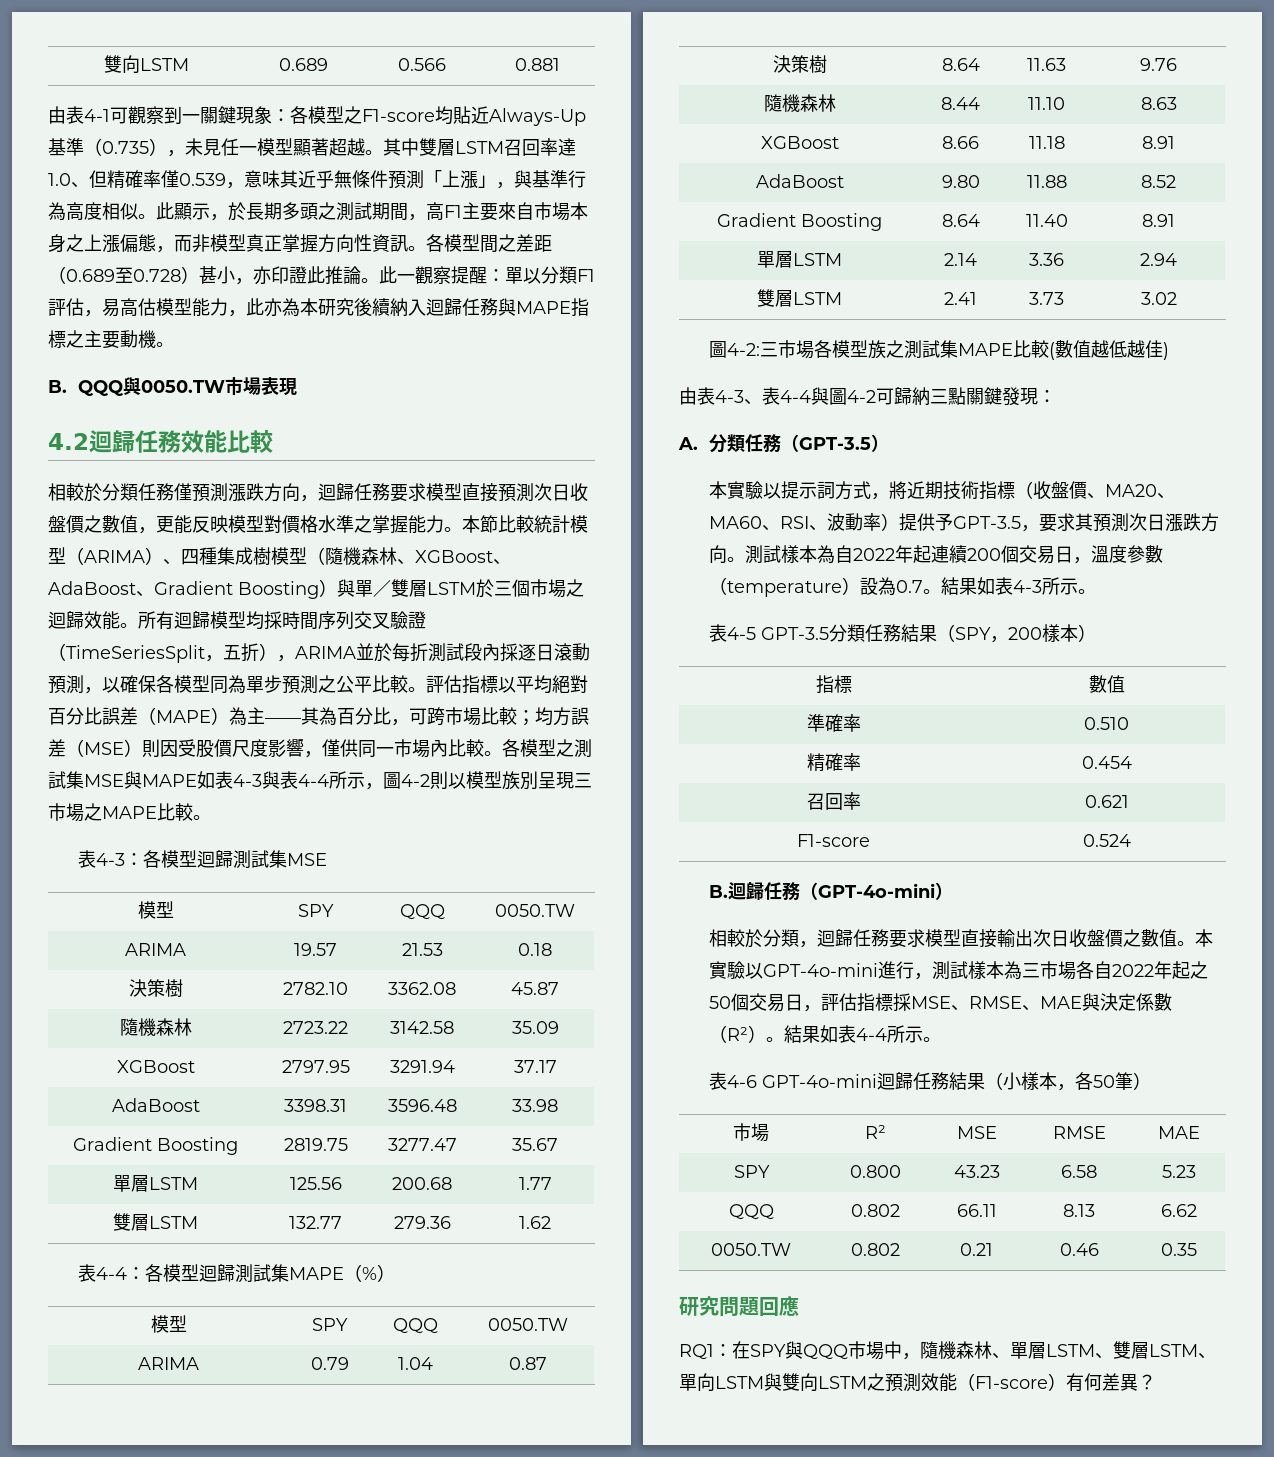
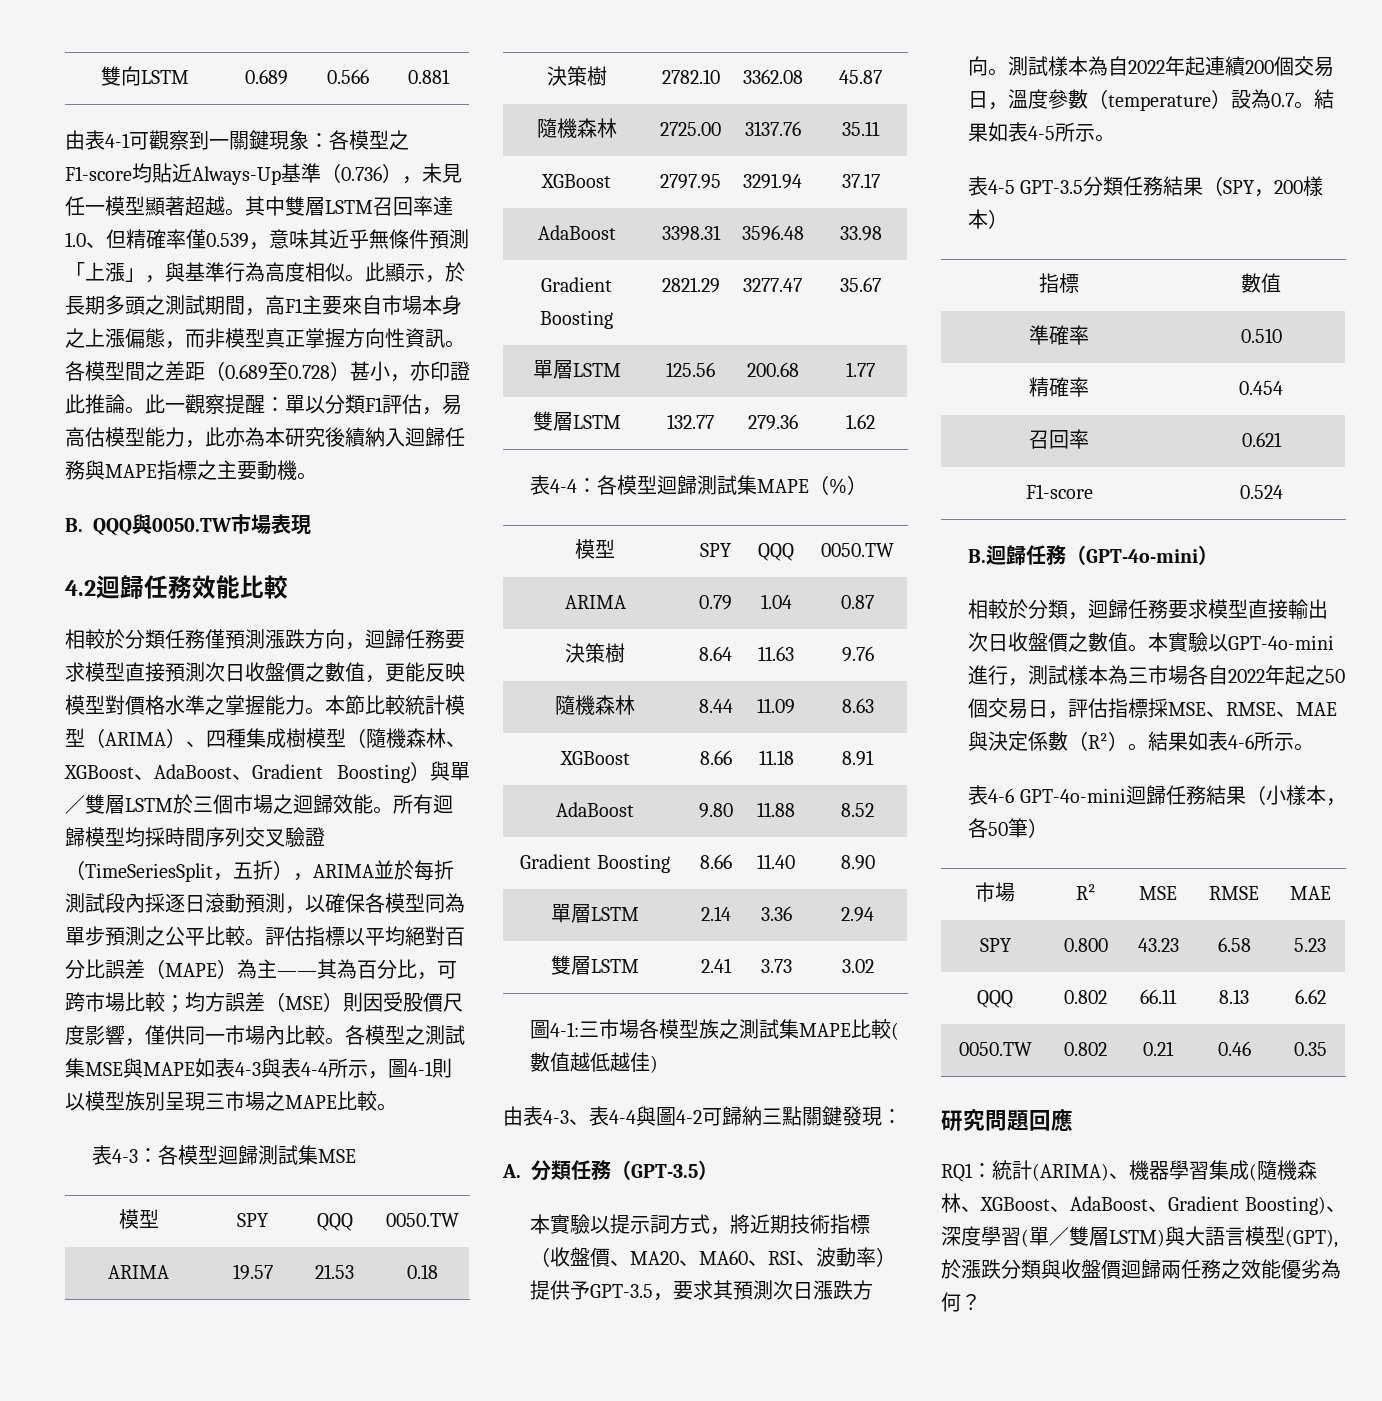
- 由表4-1可觀察到一關鍵現象：各模型之F1-score均貼近Always-Up基準（0.735），未見任一模型顯著超越。
+ 由表4-1可觀察到一關鍵現象：各模型之F1-score均貼近Always-Up基準（0.736），未見任一模型顯著超越。
- 各模型之測試集MSE與MAPE如表4-3與表4-4所示，圖4-2則以模型族別呈現三市場之MAPE比較。
+ 各模型之測試集MSE與MAPE如表4-3與表4-4所示，圖4-1則以模型族別呈現三市場之MAPE比較。
- 隨機森林 | 2723.22 | 3142.58 | 35.09
+ 隨機森林 | 2725.00 | 3137.76 | 35.11
- Gradient Boosting | 2819.75 | 3277.47 | 35.67
+ Gradient Boosting | 2821.29 | 3277.47 | 35.67
- 隨機森林 | 8.44 | 11.10 | 8.63
+ 隨機森林 | 8.44 | 11.09 | 8.63
- Gradient Boosting | 8.64 | 11.40 | 8.91
+ Gradient Boosting | 8.66 | 11.40 | 8.90
- 圖4-2:三市場各模型族之測試集MAPE比較(數值越低越佳)
+ 圖4-1:三市場各模型族之測試集MAPE比較(數值越低越佳)
- 結果如表4-3所示。
+ 結果如表4-5所示。
- 結果如表4-4所示。
+ 結果如表4-6所示。
- RQ1：在SPY與QQQ市場中，隨機森林、單層LSTM、雙層LSTM、單向LSTM與雙向LSTM之預測效能（F1-score）有何差異？
+ RQ1：統計(ARIMA)、機器學習集成(隨機森林、XGBoost、AdaBoost、Gradient Boosting)、深度學習(單／雙層LSTM)與大語言模型(GPT),於漲跌分類與收盤價迴歸兩任務之效能優劣為何？

